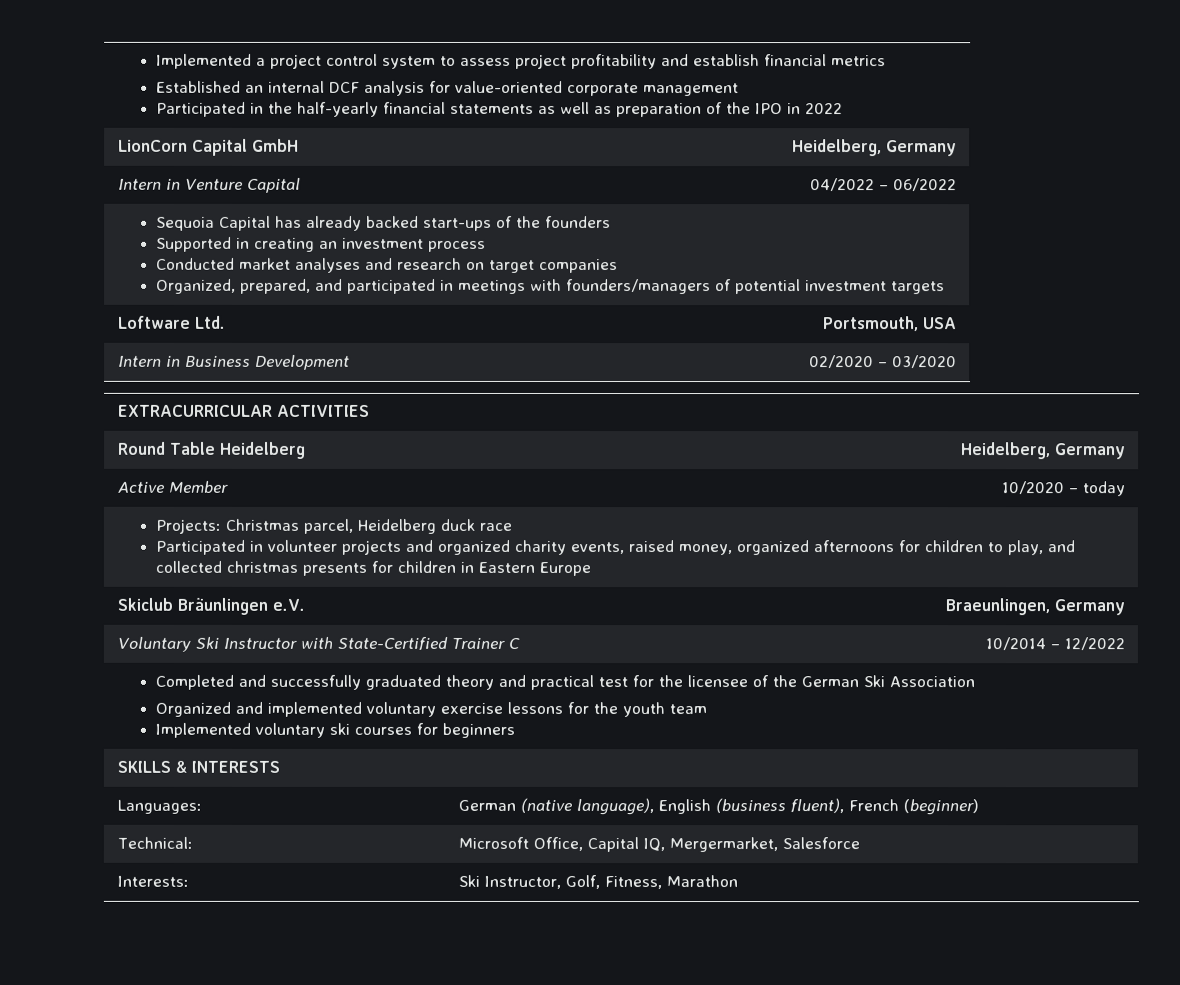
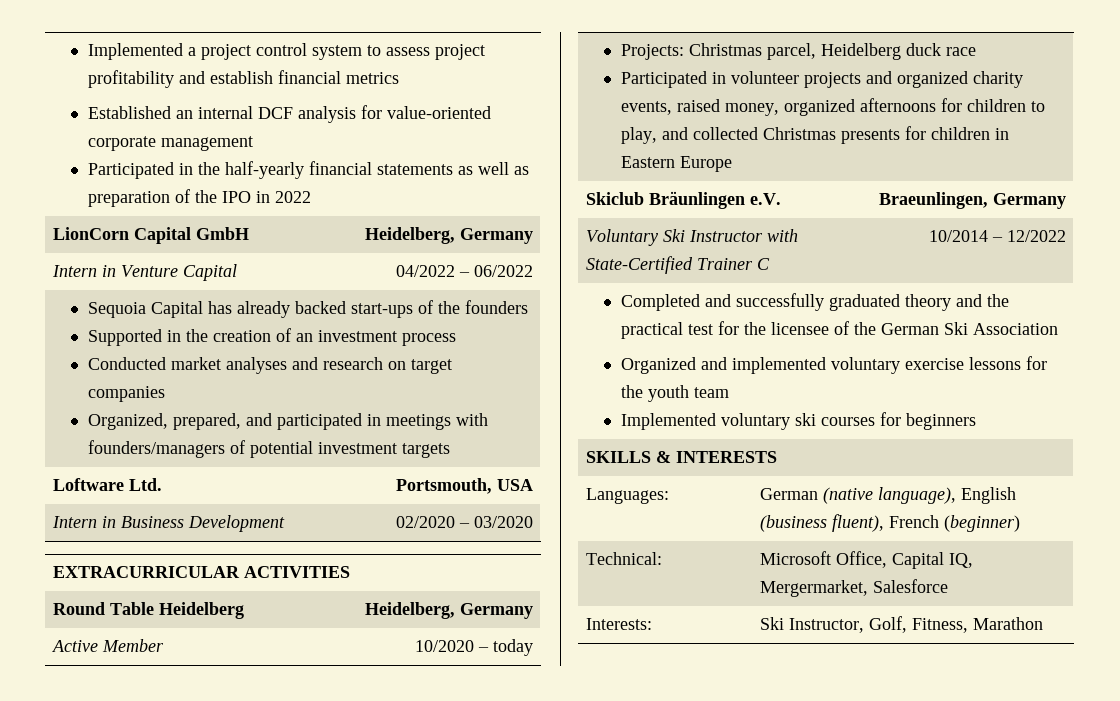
  Sequoia Capital has already backed start-ups of the founders
- Supported in creating an investment process
+ Supported in the creation of an investment process
  Projects: Christmas parcel, Heidelberg duck race
- Participated in volunteer projects and organized charity events, raised money, organized afternoons for children to play, and collected christmas presents for children in Eastern Europe
+ Participated in volunteer projects and organized charity events, raised money, organized afternoons for children to play, and collected Christmas presents for children in Eastern Europe
- Completed and successfully graduated theory and practical test for the licensee of the German Ski Association
+ Completed and successfully graduated theory and the practical test for the licensee of the German Ski Association

